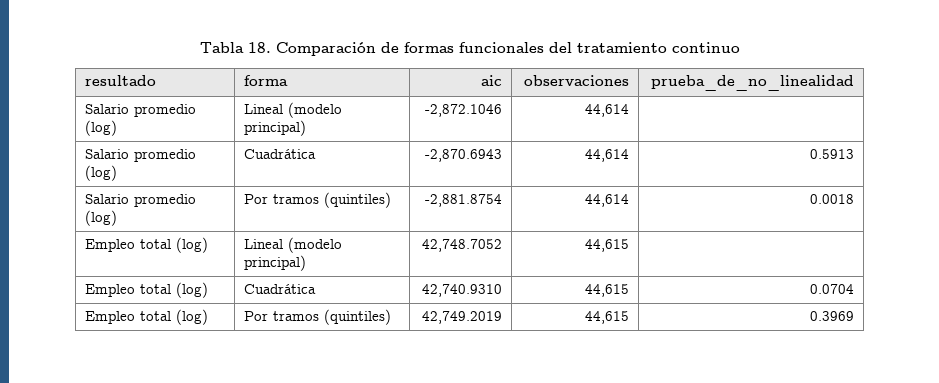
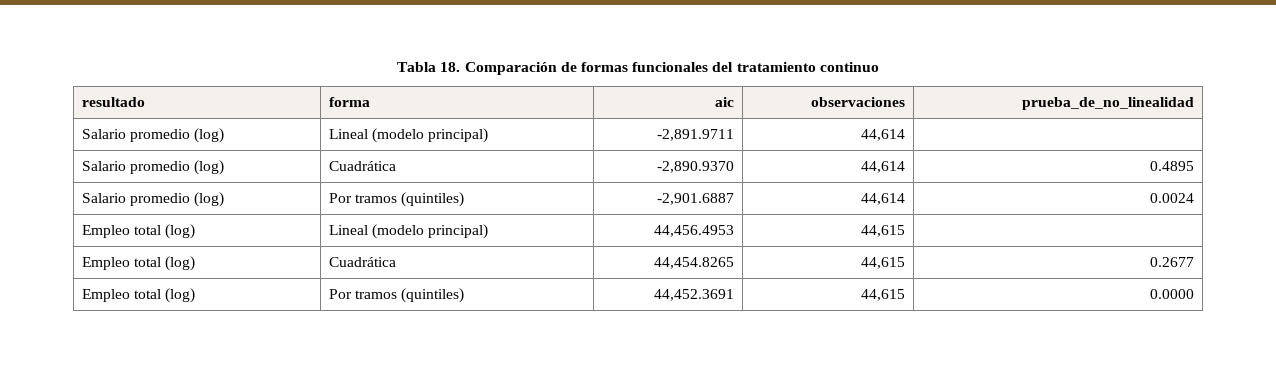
- Salario promedio (log) | Lineal (modelo principal) | -2,872.1046 | 44,614 |
+ Salario promedio (log) | Lineal (modelo principal) | -2,891.9711 | 44,614 |
- Salario promedio (log) | Cuadrática | -2,870.6943 | 44,614 | 0.5913
+ Salario promedio (log) | Cuadrática | -2,890.9370 | 44,614 | 0.4895
- Salario promedio (log) | Por tramos (quintiles) | -2,881.8754 | 44,614 | 0.0018
+ Salario promedio (log) | Por tramos (quintiles) | -2,901.6887 | 44,614 | 0.0024
- Empleo total (log) | Lineal (modelo principal) | 42,748.7052 | 44,615 |
+ Empleo total (log) | Lineal (modelo principal) | 44,456.4953 | 44,615 |
- Empleo total (log) | Cuadrática | 42,740.9310 | 44,615 | 0.0704
+ Empleo total (log) | Cuadrática | 44,454.8265 | 44,615 | 0.2677
- Empleo total (log) | Por tramos (quintiles) | 42,749.2019 | 44,615 | 0.3969
+ Empleo total (log) | Por tramos (quintiles) | 44,452.3691 | 44,615 | 0.0000

